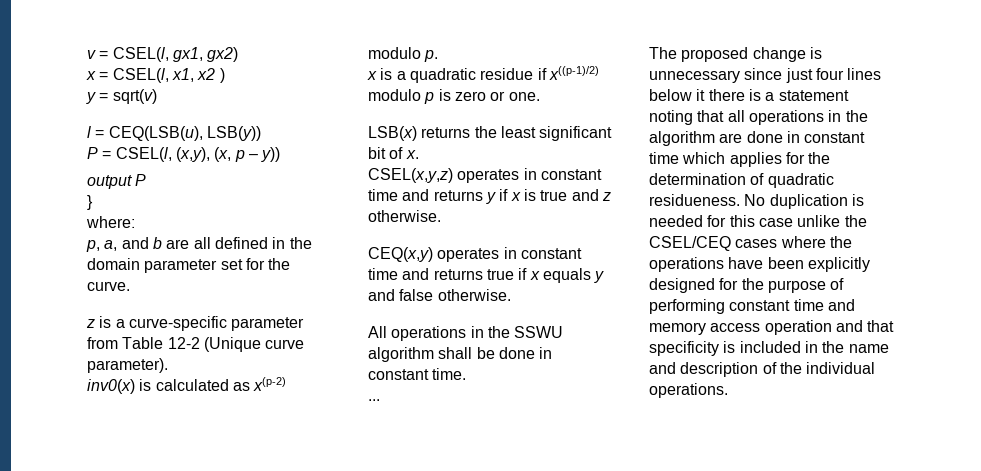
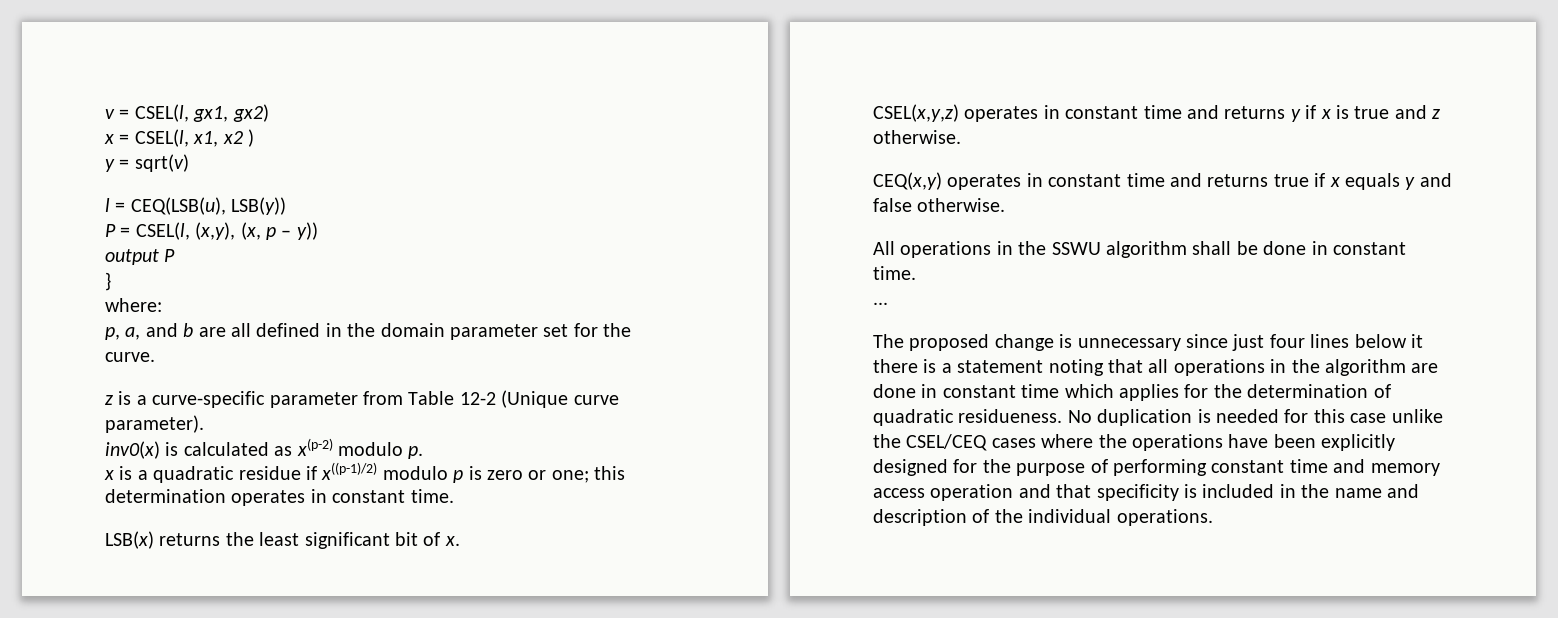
- x is a quadratic residue if x((p-1)/2) modulo p is zero or one.
+ x is a quadratic residue if x((p-1)/2) modulo p is zero or one; this determination operates in constant time.

